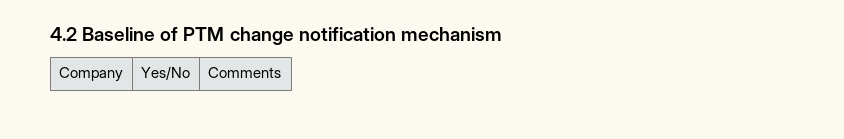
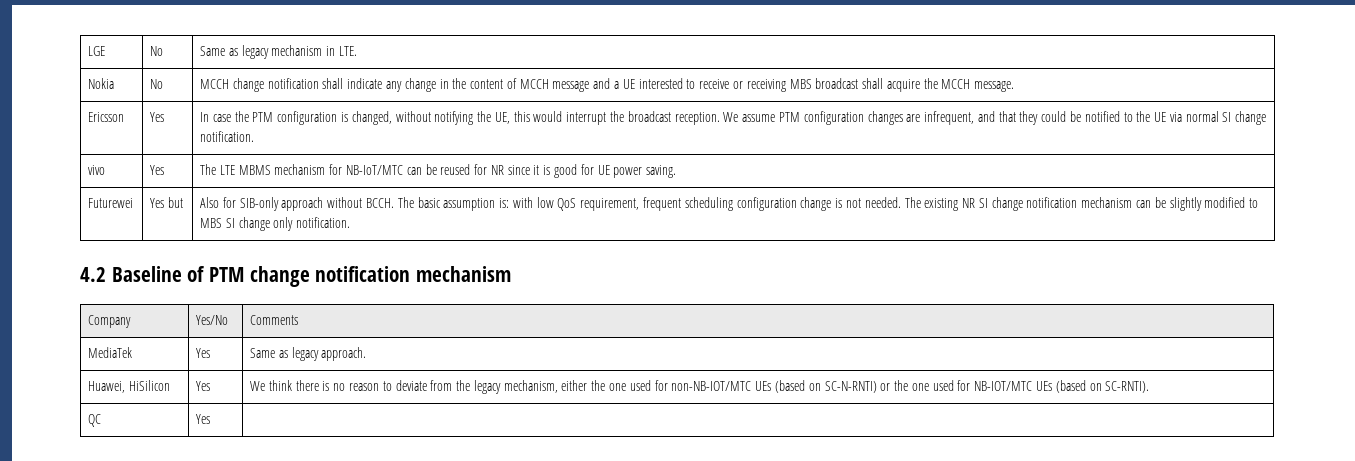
+ LGE | No | Same as legacy mechanism in LTE.
+ Nokia | No | MCCH change notification shall indicate any change in the content of MCCH message and a UE interested to receive or receiving MBS broadcast shall acquire the MCCH message.
+ Ericsson | Yes | In case the PTM configuration is changed, without notifying the UE, this would interrupt the broadcast reception. We assume PTM configuration changes are infrequent, and that they could be notified to the UE via normal SI change notification.
+ vivo | Yes | The LTE MBMS mechanism for NB-IoT/MTC can be reused for NR since it is good for UE power saving.
+ Futurewei | Yes but | Also for SIB-only approach without BCCH. The basic assumption is: with low QoS requirement, frequent scheduling configuration change is not needed. The existing NR SI change notification mechanism can be slightly modified to MBS SI change only notification.
+ MediaTek | Yes | Same as legacy approach.
+ Huawei, HiSilicon | Yes | We think there is no reason to deviate from the legacy mechanism, either the one used for non-NB-IOT/MTC UEs (based on SC-N-RNTI) or the one used for NB-IOT/MTC UEs (based on SC-RNTI).
+ QC | Yes |

